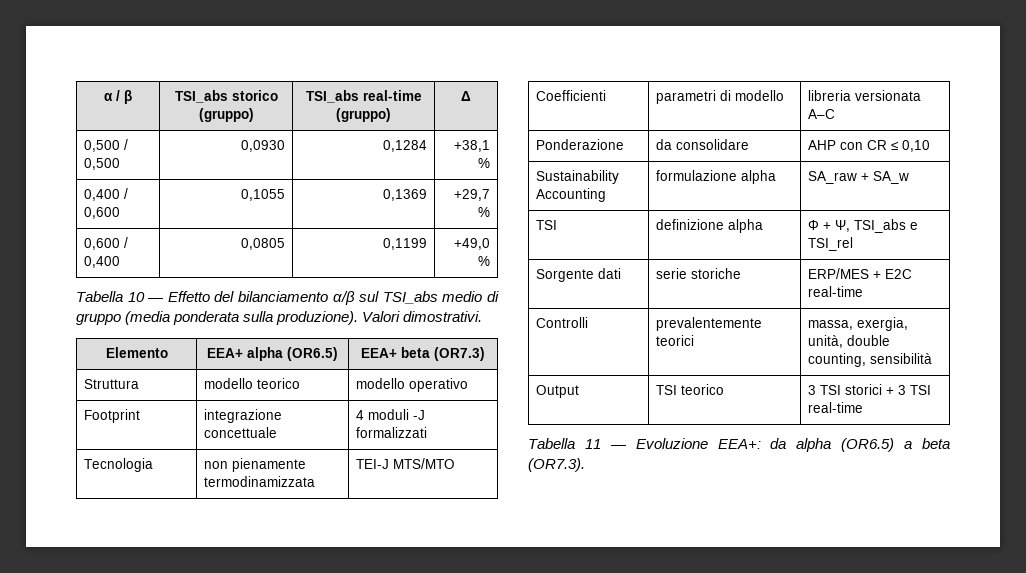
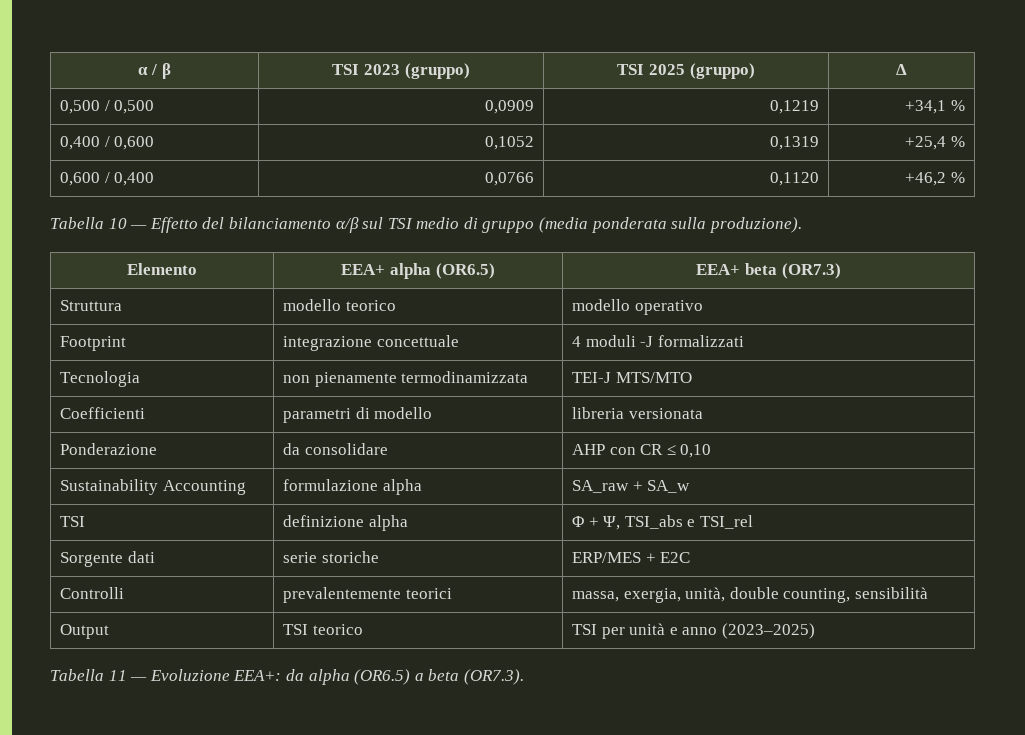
- α / β | TSI_abs storico (gruppo) | TSI_abs real-time (gruppo) | Δ
+ α / β | TSI 2023 (gruppo) | TSI 2025 (gruppo) | Δ
- 0,500 / 0,500 | 0,0930 | 0,1284 | +38,1 %
+ 0,500 / 0,500 | 0,0909 | 0,1219 | +34,1 %
- 0,400 / 0,600 | 0,1055 | 0,1369 | +29,7 %
+ 0,400 / 0,600 | 0,1052 | 0,1319 | +25,4 %
- 0,600 / 0,400 | 0,0805 | 0,1199 | +49,0 %
+ 0,600 / 0,400 | 0,0766 | 0,1120 | +46,2 %
- Tabella 10 — Effetto del bilanciamento α/β sul TSI_abs medio di gruppo (media ponderata sulla produzione). Valori dimostrativi.
+ Tabella 10 — Effetto del bilanciamento α/β sul TSI medio di gruppo (media ponderata sulla produzione).
- Coefficienti | parametri di modello | libreria versionata A–C
+ Coefficienti | parametri di modello | libreria versionata
- Sorgente dati | serie storiche | ERP/MES + E2C real-time
+ Sorgente dati | serie storiche | ERP/MES + E2C
- Output | TSI teorico | 3 TSI storici + 3 TSI real-time
+ Output | TSI teorico | TSI per unità e anno (2023–2025)

